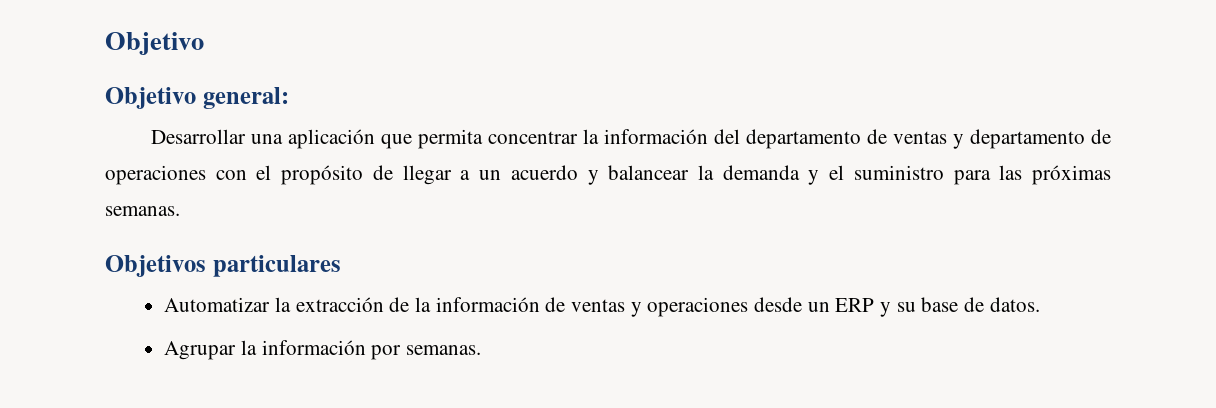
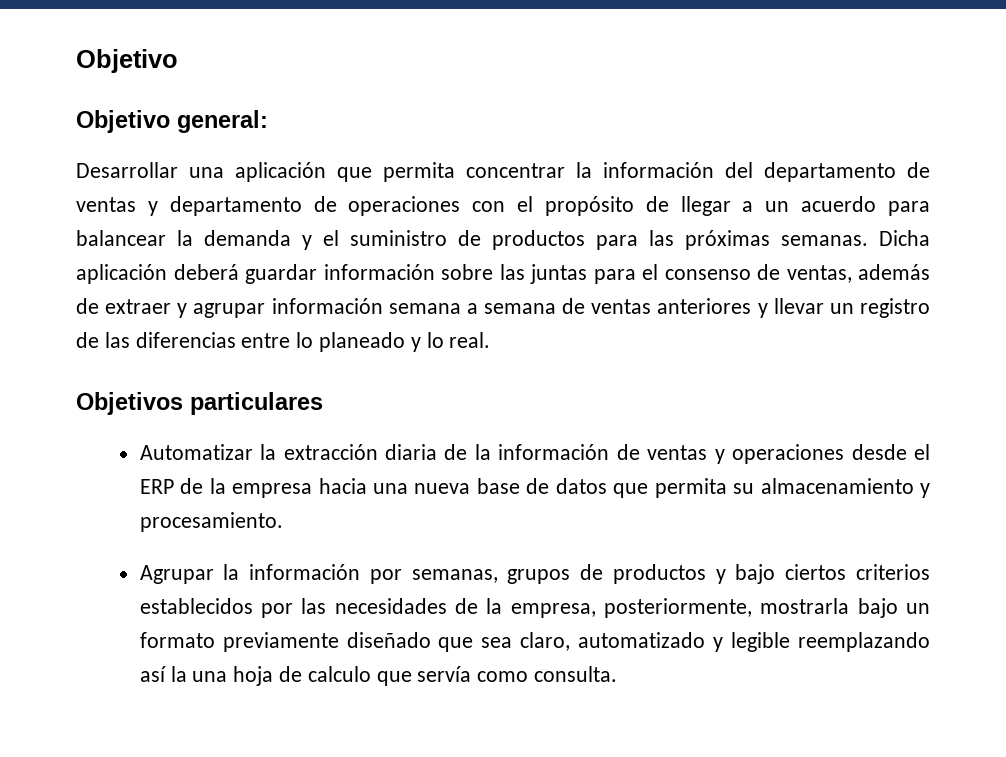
- Desarrollar una aplicación que permita concentrar la información del departamento de ventas y departamento de operaciones con el propósito de llegar a un acuerdo y balancear la demanda y el suministro para las próximas semanas.
+ Desarrollar una aplicación que permita concentrar la información del departamento de ventas y departamento de operaciones con el propósito de llegar a un acuerdo para balancear la demanda y el suministro de productos para las próximas semanas. Dicha aplicación deberá guardar información sobre las juntas para el consenso de ventas, además de extraer y agrupar información semana a semana de ventas anteriores y llevar un registro de las diferencias entre lo planeado y lo real.
- Automatizar la extracción de la información de ventas y operaciones desde un ERP y su base de datos.
- Agrupar la información por semanas.
+ Automatizar la extracción diaria de la información de ventas y operaciones desde el ERP de la empresa hacia una nueva base de datos que permita su almacenamiento y procesamiento.
+ Agrupar la información por semanas, grupos de productos y bajo ciertos criterios establecidos por las necesidades de la empresa, posteriormente, mostrarla bajo un formato previamente diseñado que sea claro, automatizado y legible reemplazando así la una hoja de calculo que servía como consulta.

